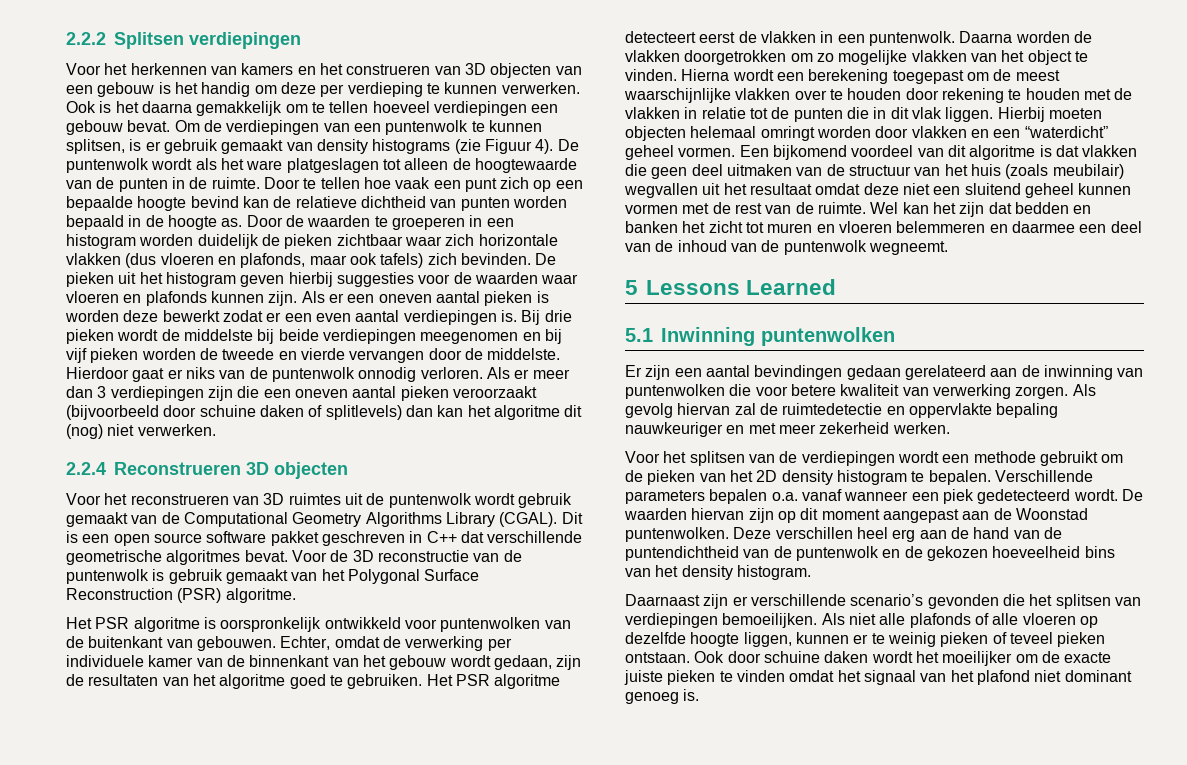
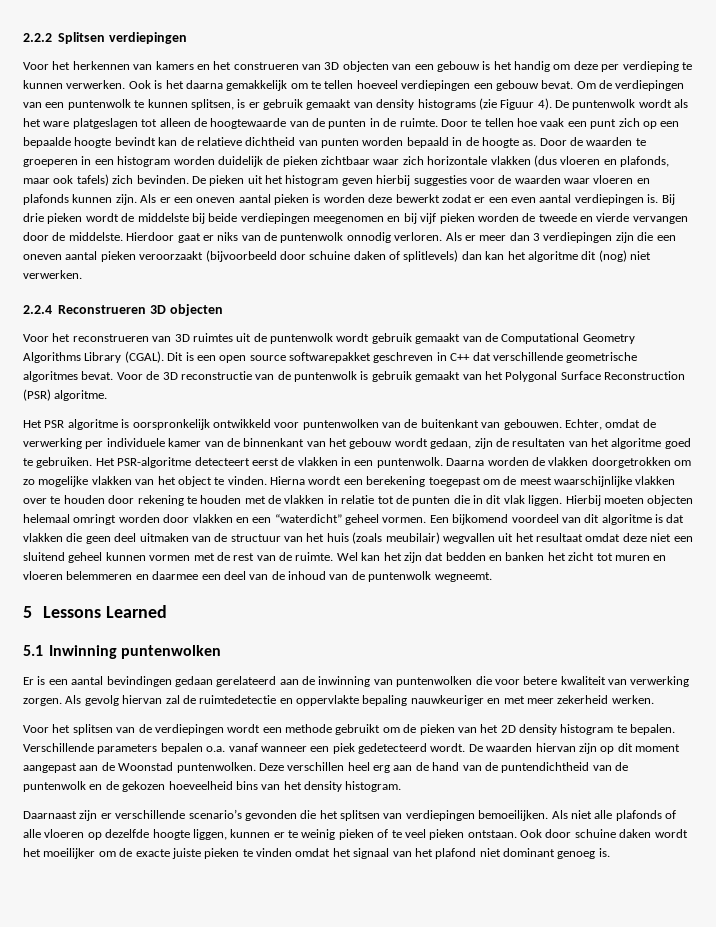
- Door te tellen hoe vaak een punt zich op een bepaalde hoogte bevind kan de relatieve dichtheid van punten worden bepaald in de hoogte as.
+ Door te tellen hoe vaak een punt zich op een bepaalde hoogte bevindt kan de relatieve dichtheid van punten worden bepaald in de hoogte as.
- Dit is een open source software pakket geschreven in C++ dat verschillende geometrische algoritmes bevat.
+ Dit is een open source softwarepakket geschreven in C++ dat verschillende geometrische algoritmes bevat.
- Het PSR algoritme detecteert eerst de vlakken in een puntenwolk.
+ Het PSR-algoritme detecteert eerst de vlakken in een puntenwolk.
- Er zijn een aantal bevindingen gedaan gerelateerd aan de inwinning van puntenwolken die voor betere kwaliteit van verwerking zorgen.
+ Er is een aantal bevindingen gedaan gerelateerd aan de inwinning van puntenwolken die voor betere kwaliteit van verwerking zorgen.
- Als niet alle plafonds of alle vloeren op dezelfde hoogte liggen, kunnen er te weinig pieken of teveel pieken ontstaan.
+ Als niet alle plafonds of alle vloeren op dezelfde hoogte liggen, kunnen er te weinig pieken of te veel pieken ontstaan.

